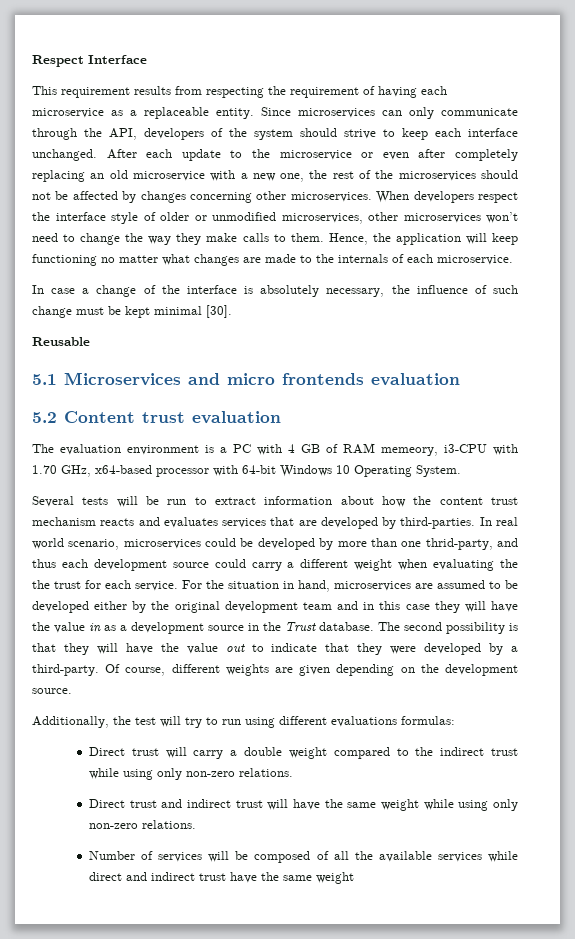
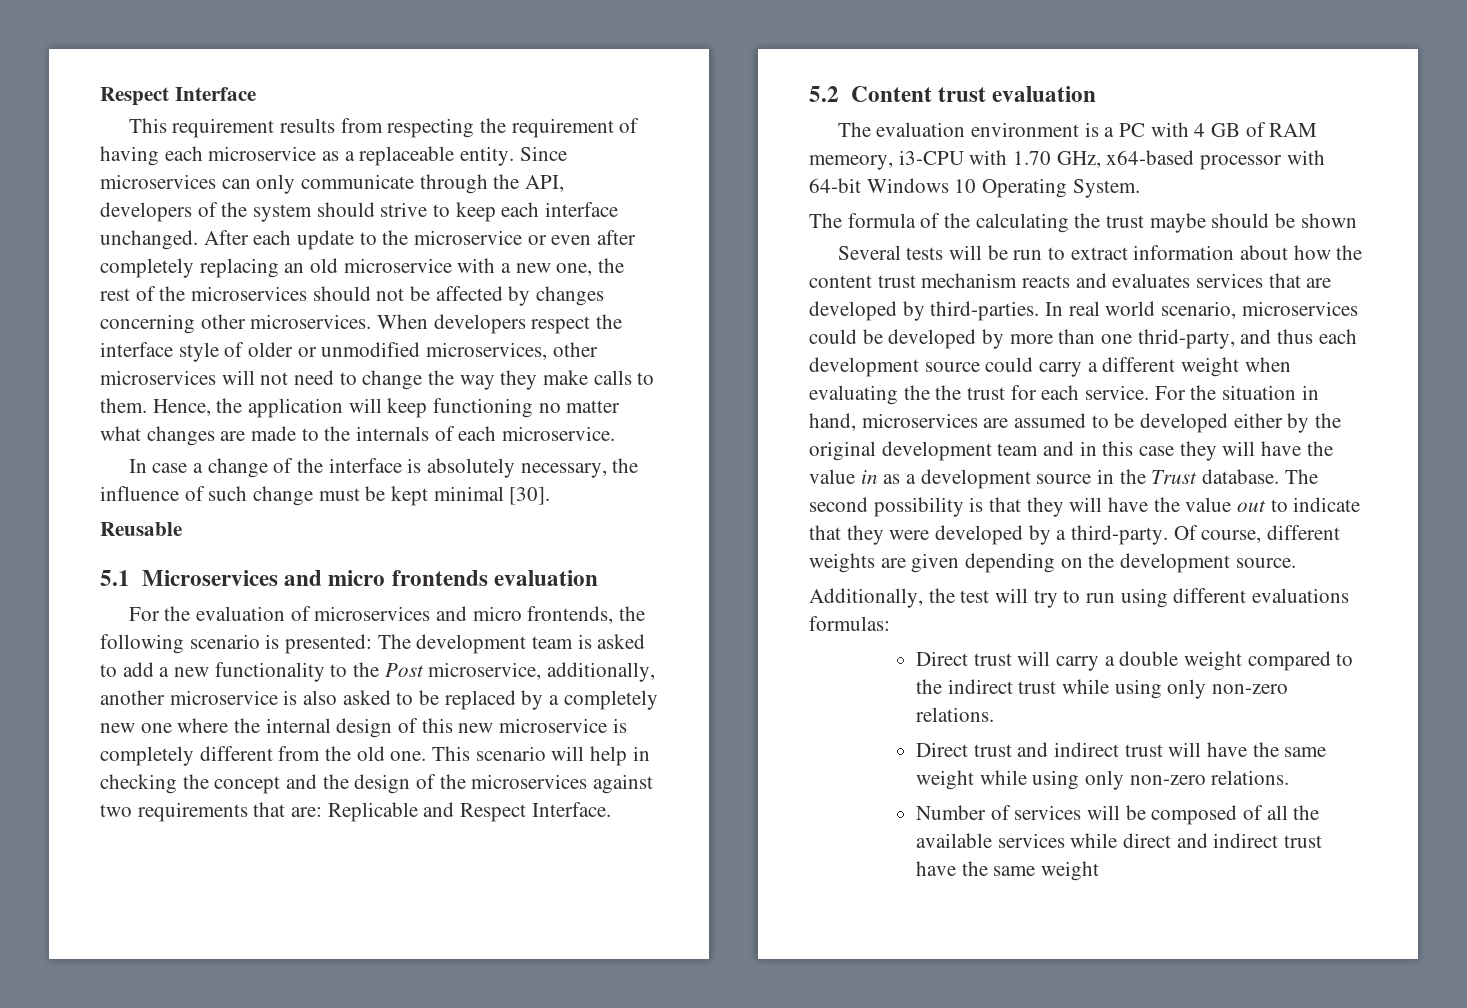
- When developers respect the interface style of older or unmodified microservices, other microservices won’t need to change the way they make calls to them.
+ When developers respect the interface style of older or unmodified microservices, other microservices will not need to change the way they make calls to them.
+ For the evaluation of microservices and micro frontends, the following scenario is presented: The development team is asked to add a new functionality to the Post microservice, additionally, another microservice is also asked to be replaced by a completely new one where the internal design of this new microservice is completely different from the old one. This scenario will help in checking the concept and the design of the microservices against two requirements that are: Replicable and Respect Interface.
+ The formula of the calculating the trust maybe should be shown

